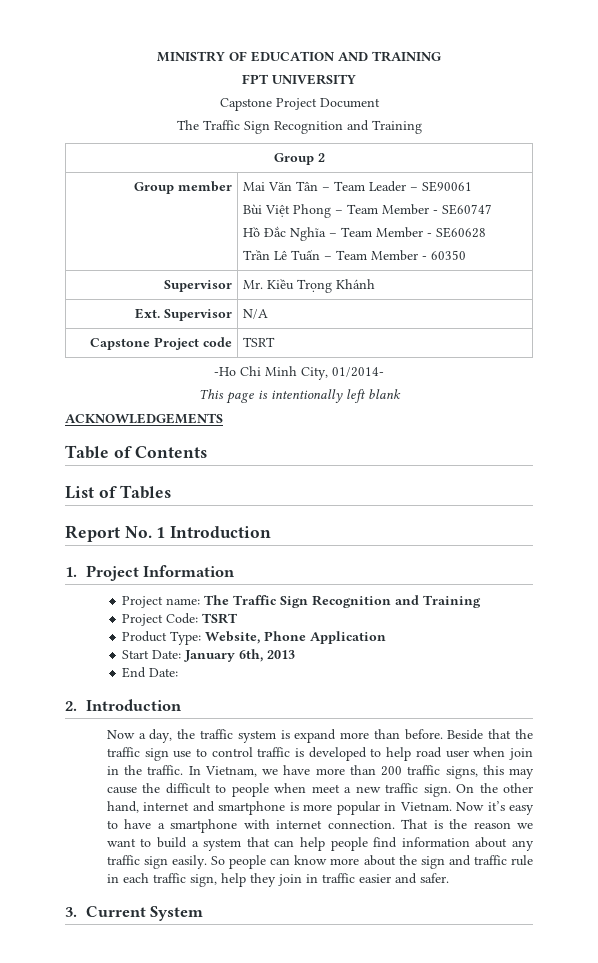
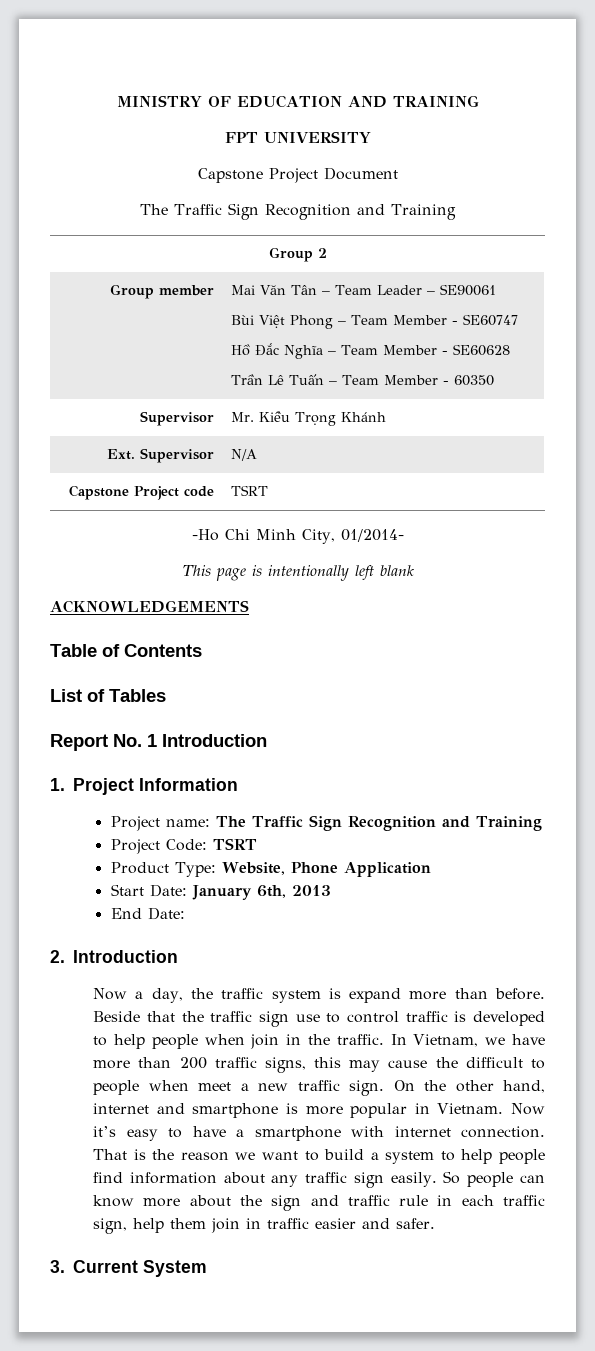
- Beside that the traffic sign use to control traffic is developed to help road user when join in the traffic.
+ Beside that the traffic sign use to control traffic is developed to help people when join in the traffic.
- That is the reason we want to build a system that can help people find information about any traffic sign easily.
+ That is the reason we want to build a system to help people find information about any traffic sign easily.
- So people can know more about the sign and traffic rule in each traffic sign, help they join in traffic easier and safer.
+ So people can know more about the sign and traffic rule in each traffic sign, help them join in traffic easier and safer.

